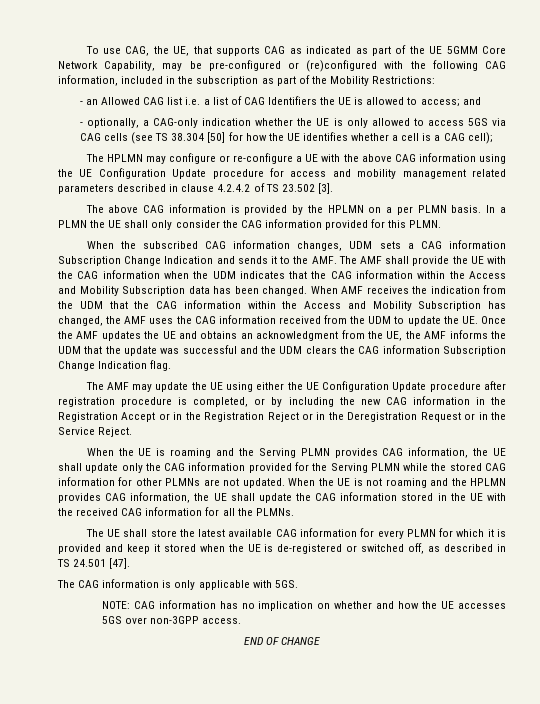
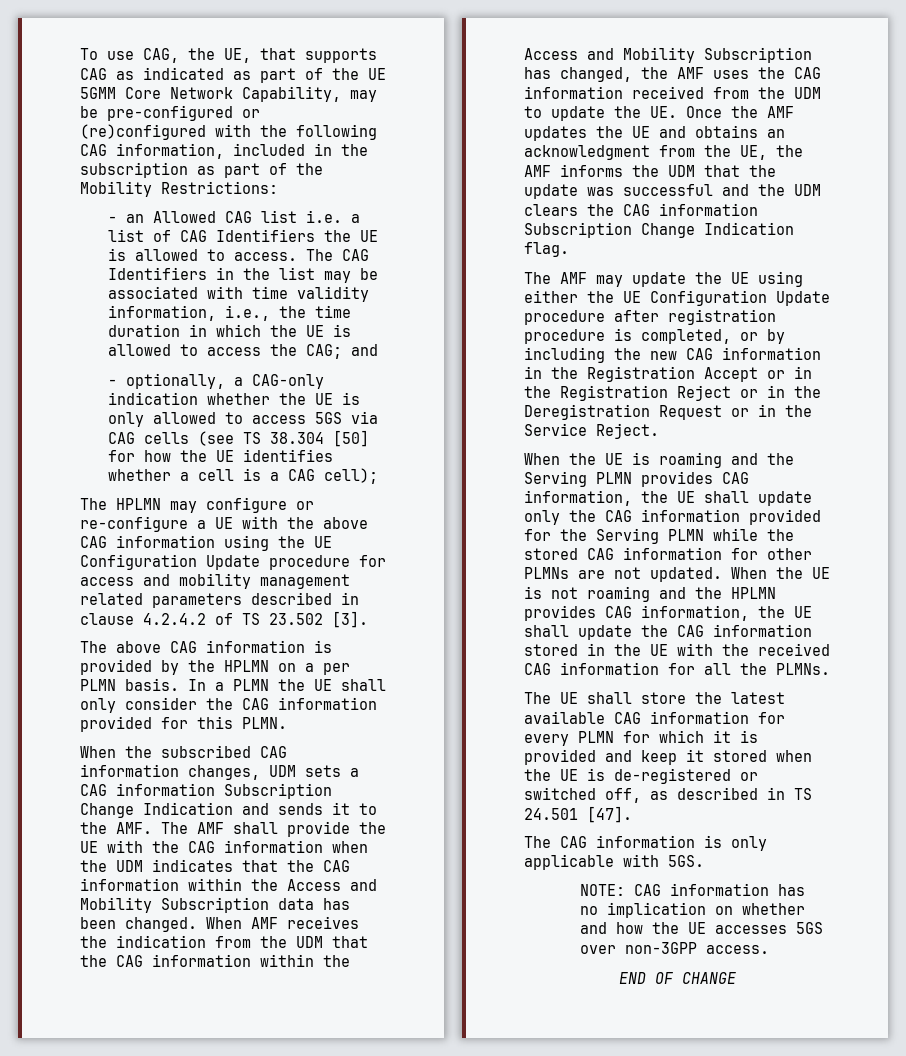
- - an Allowed CAG list i.e. a list of CAG Identifiers the UE is allowed to access; and
+ - an Allowed CAG list i.e. a list of CAG Identifiers the UE is allowed to access. The CAG Identifiers in the list may be associated with time validity information, i.e., the time duration in which the UE is allowed to access the CAG; and

